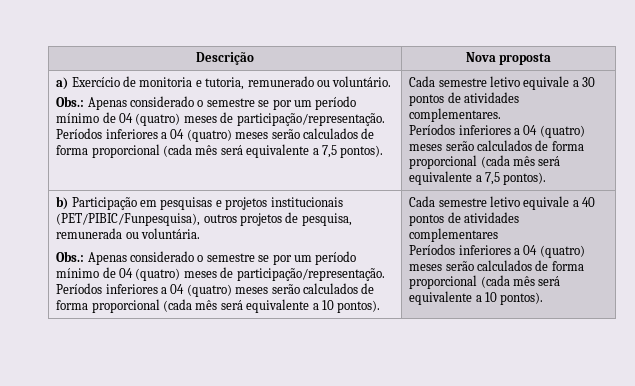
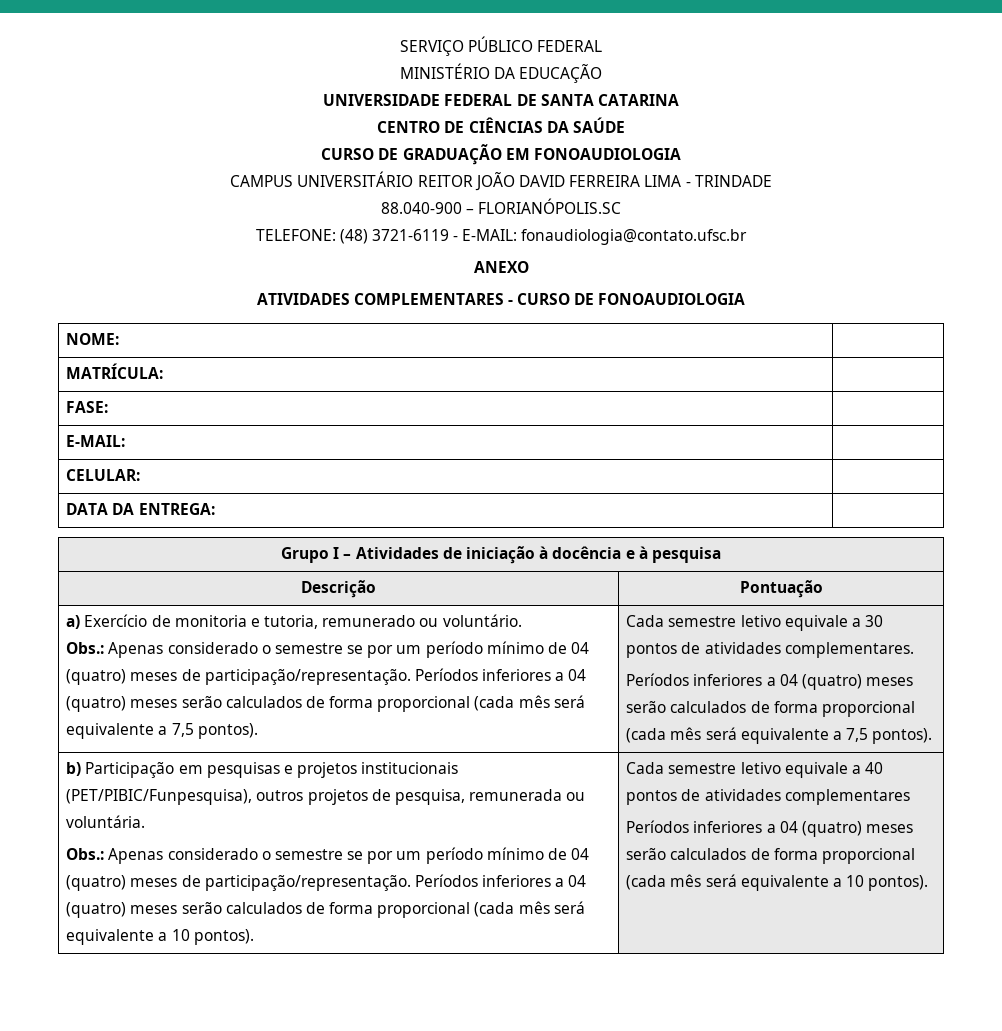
+ SERVIÇO PÚBLICO FEDERAL
+ MINISTÉRIO DA EDUCAÇÃO
+ UNIVERSIDADE FEDERAL DE SANTA CATARINA
+ CENTRO DE CIÊNCIAS DA SAÚDE
+ CURSO DE GRADUAÇÃO EM FONOAUDIOLOGIA
+ CAMPUS UNIVERSITÁRIO REITOR JOÃO DAVID FERREIRA LIMA - TRINDADE
+ 88.040-900 – FLORIANÓPOLIS.SC
+ TELEFONE: (48) 3721-6119 - E-MAIL: fonaudiologia@contato.ufsc.br
+ ANEXO
+ ATIVIDADES COMPLEMENTARES - CURSO DE FONOAUDIOLOGIA
+ NOME: |
+ MATRÍCULA: |
+ FASE: |
+ E-MAIL: |
+ CELULAR: |
+ DATA DA ENTREGA: |
+ Grupo I – Atividades de iniciação à docência e à pesquisa
- Descrição | Nova proposta
+ Descrição | Pontuação

